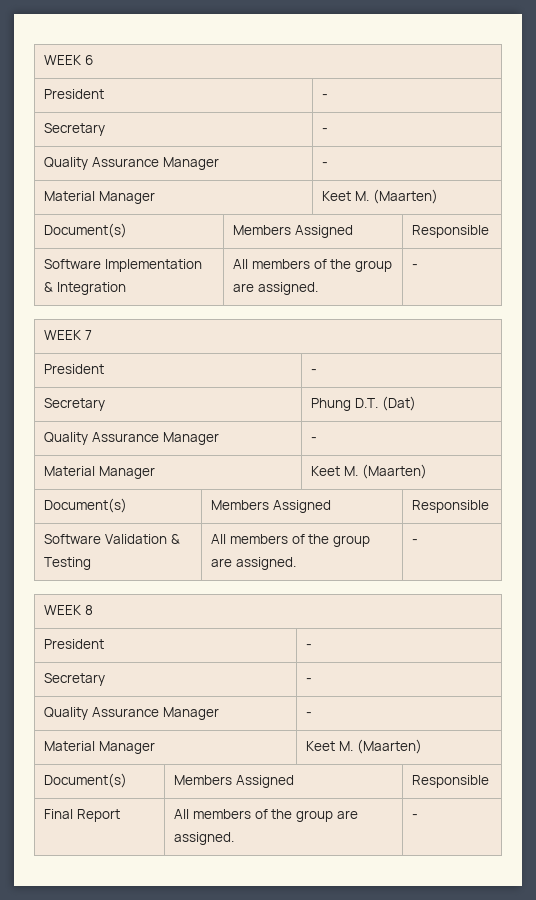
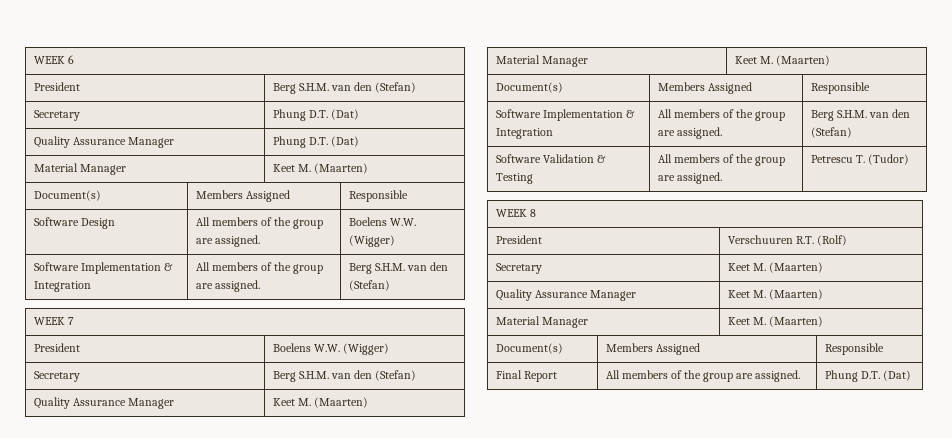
  WEEK 6
- President | -
- Secretary | -
- Quality Assurance Manager | -
+ President | Berg S.H.M. van den (Stefan)
+ Secretary | Phung D.T. (Dat)
+ Quality Assurance Manager | Phung D.T. (Dat)
+ Material Manager | Keet M. (Maarten)
+ Document(s) | Members Assigned | Responsible
+ Software Design | All members of the group are assigned. | Boelens W.W. (Wigger)
+ Software Implementation & Integration | All members of the group are assigned. | Berg S.H.M. van den (Stefan)
+ WEEK 7
+ President | Boelens W.W. (Wigger)
+ Secretary | Berg S.H.M. van den (Stefan)
+ Quality Assurance Manager | Keet M. (Maarten)
  Material Manager | Keet M. (Maarten)
  Document(s) | Members Assigned | Responsible
- Software Implementation & Integration | All members of the group are assigned. | -
- WEEK 7
- President | -
- Secretary | Phung D.T. (Dat)
- Quality Assurance Manager | -
- Material Manager | Keet M. (Maarten)
- Document(s) | Members Assigned | Responsible
+ Software Implementation & Integration | All members of the group are assigned. | Berg S.H.M. van den (Stefan)
- Software Validation & Testing | All members of the group are assigned. | -
+ Software Validation & Testing | All members of the group are assigned. | Petrescu T. (Tudor)
  WEEK 8
- President | -
- Secretary | -
- Quality Assurance Manager | -
+ President | Verschuuren R.T. (Rolf)
+ Secretary | Keet M. (Maarten)
+ Quality Assurance Manager | Keet M. (Maarten)
- Final Report | All members of the group are assigned. | -
+ Final Report | All members of the group are assigned. | Phung D.T. (Dat)

